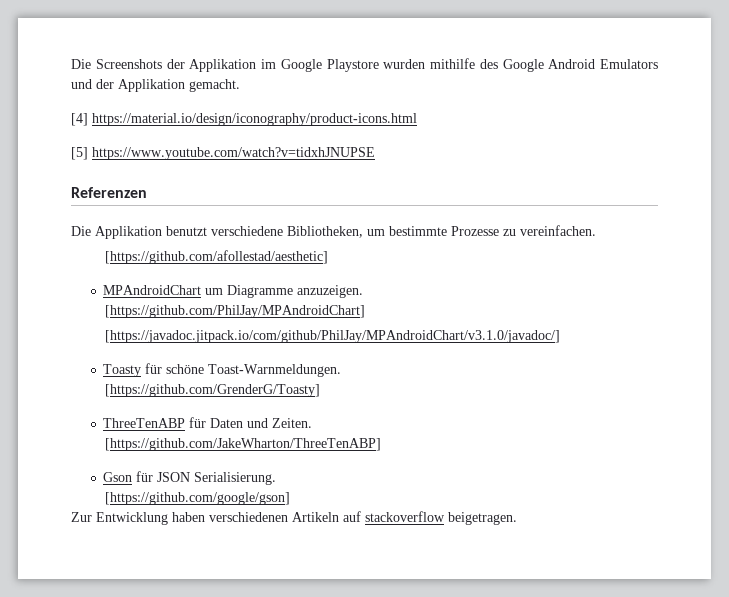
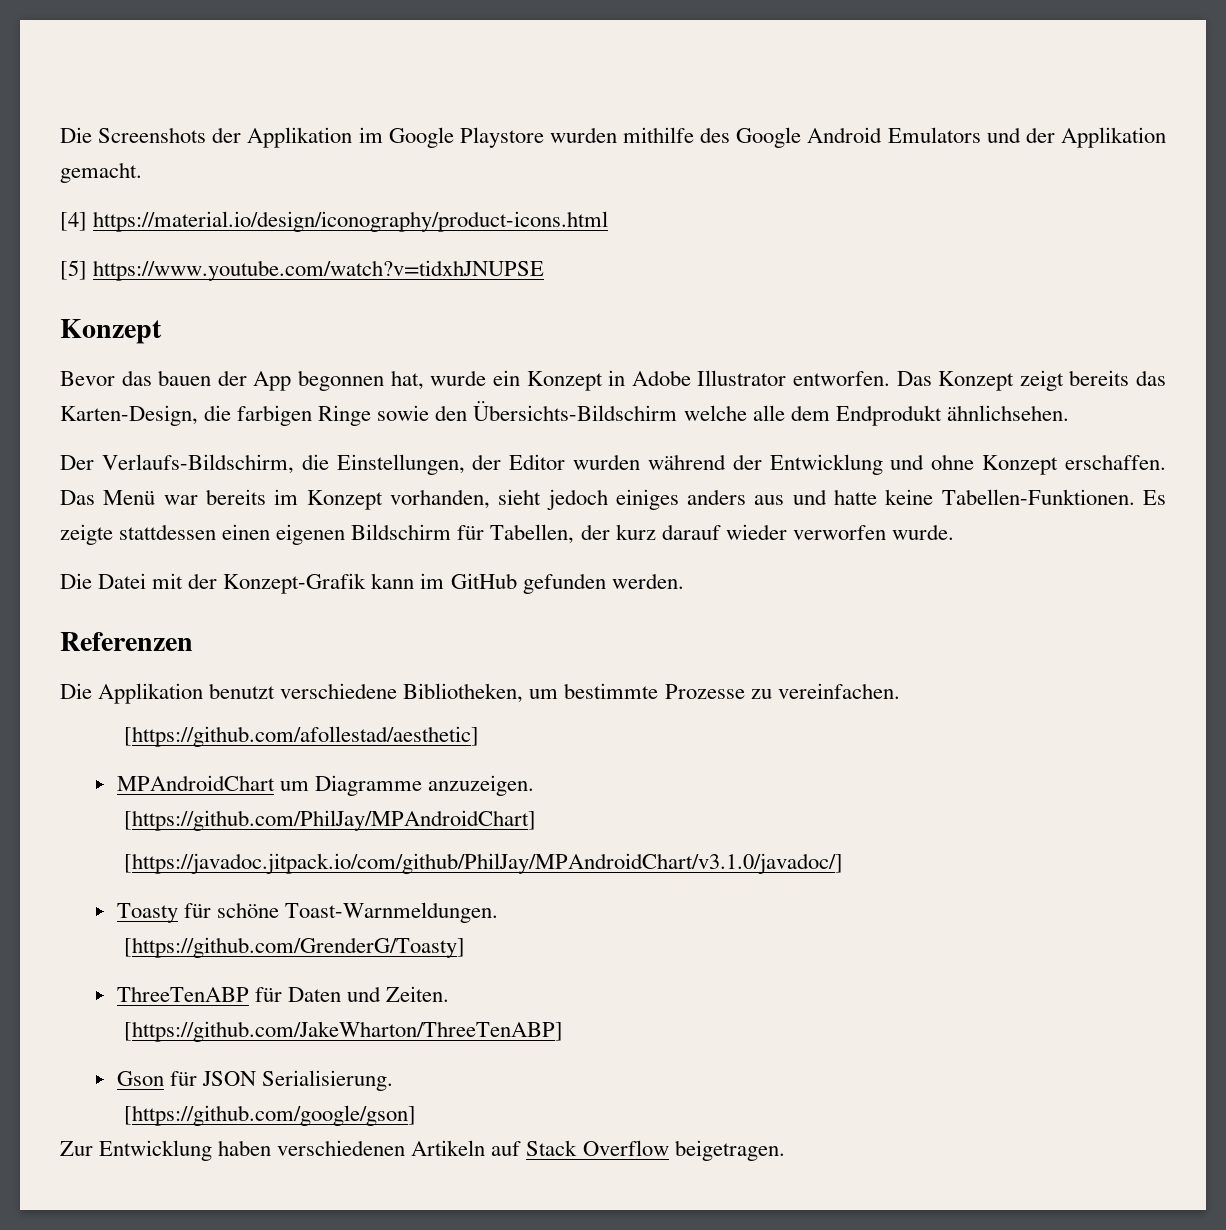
  [5] https://www.youtube.com/watch?v=tidxhJNUPSE
+ Konzept
+ Bevor das bauen der App begonnen hat, wurde ein Konzept in Adobe Illustrator entworfen. Das Konzept zeigt bereits das Karten-Design, die farbigen Ringe sowie den Übersichts-Bildschirm welche alle dem Endprodukt ähnlichsehen.
+ Der Verlaufs-Bildschirm, die Einstellungen, der Editor wurden während der Entwicklung und ohne Konzept erschaffen. Das Menü war bereits im Konzept vorhanden, sieht jedoch einiges anders aus und hatte keine Tabellen-Funktionen. Es zeigte stattdessen einen eigenen Bildschirm für Tabellen, der kurz darauf wieder verworfen wurde.
+ Die Datei mit der Konzept-Grafik kann im GitHub gefunden werden.
- Zur Entwicklung haben verschiedenen Artikeln auf stackoverflow beigetragen.
+ Zur Entwicklung haben verschiedenen Artikeln auf Stack Overflow beigetragen.

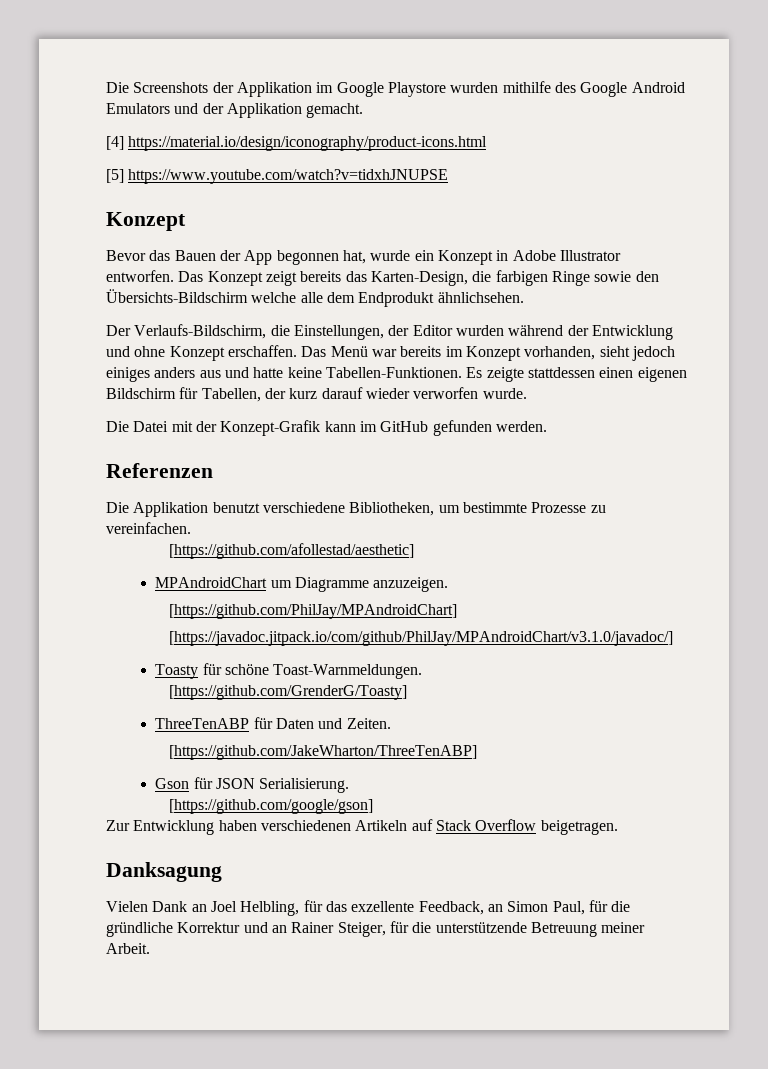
- Bevor das bauen der App begonnen hat, wurde ein Konzept in Adobe Illustrator entworfen.
+ Bevor das Bauen der App begonnen hat, wurde ein Konzept in Adobe Illustrator entworfen.
+ Danksagung
+ Vielen Dank an Joel Helbling, für das exzellente Feedback, an Simon Paul, für die gründliche Korrektur und an Rainer Steiger, für die unterstützende Betreuung meiner Arbeit.

